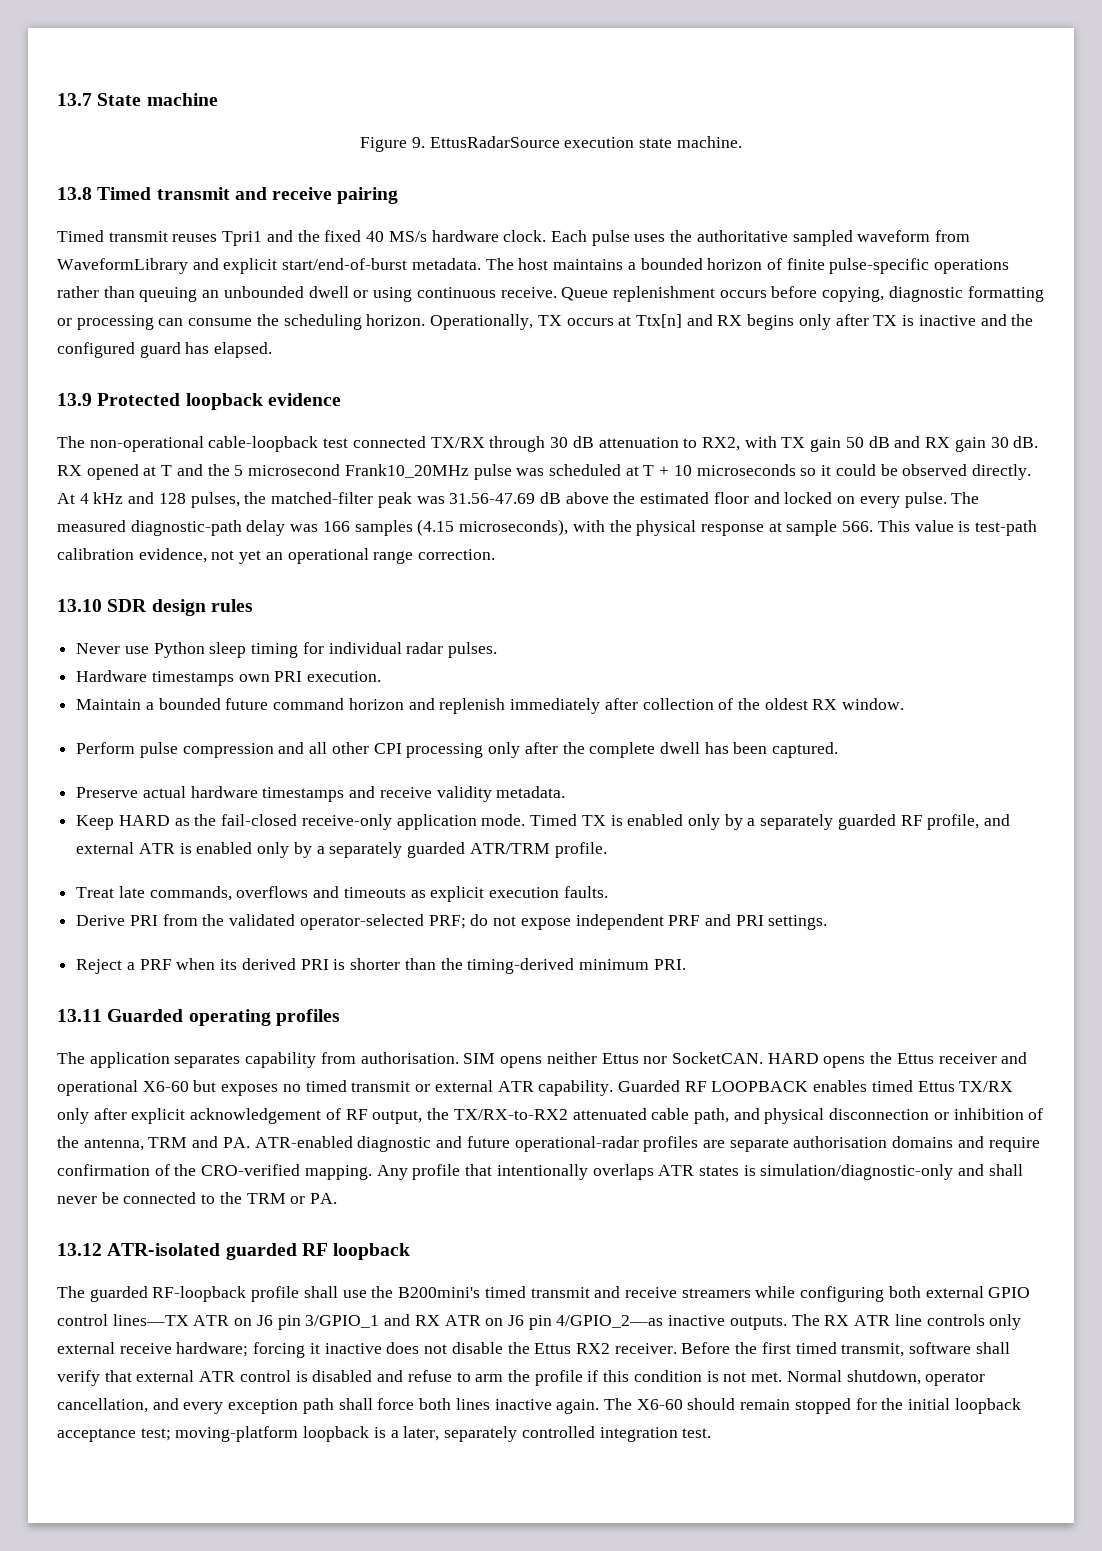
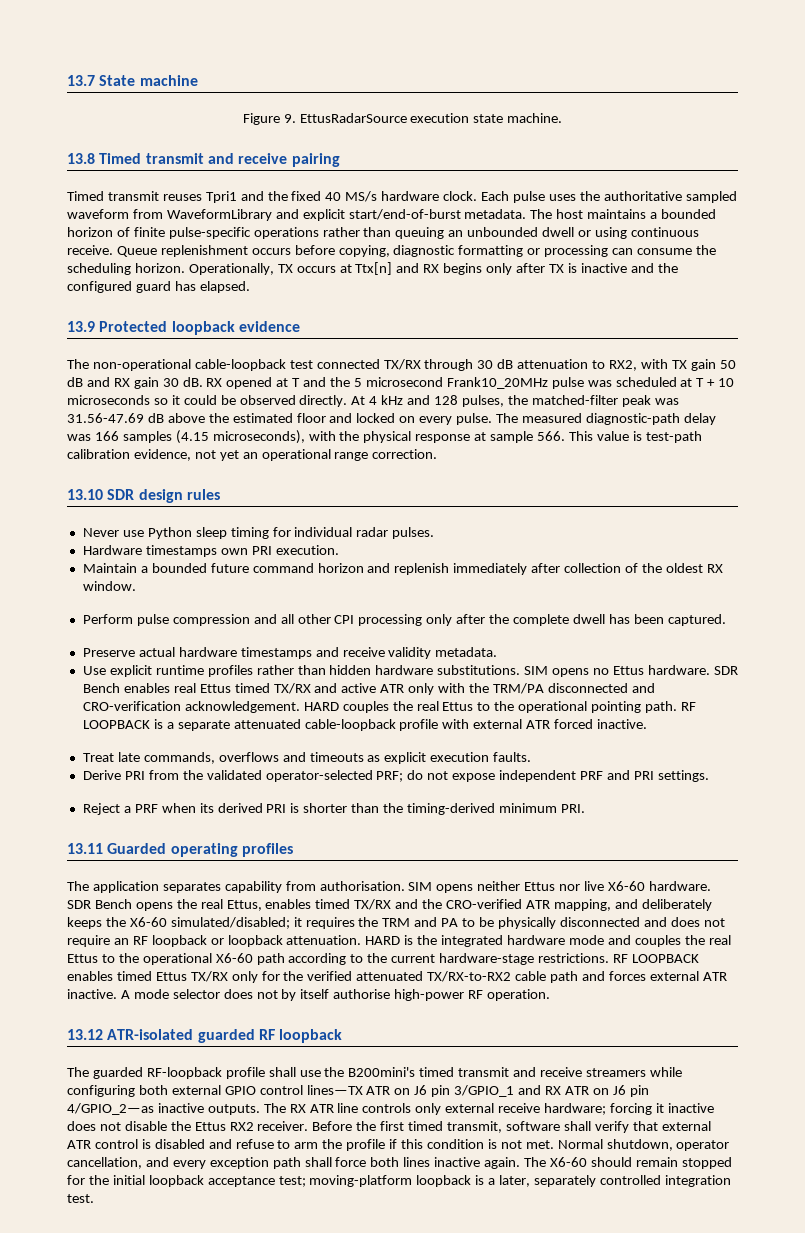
- Keep HARD as the fail-closed receive-only application mode. Timed TX is enabled only by a separately guarded RF profile, and external ATR is enabled only by a separately guarded ATR/TRM profile.
+ Use explicit runtime profiles rather than hidden hardware substitutions. SIM opens no Ettus hardware. SDR Bench enables real Ettus timed TX/RX and active ATR only with the TRM/PA disconnected and CRO-verification acknowledgement. HARD couples the real Ettus to the operational pointing path. RF LOOPBACK is a separate attenuated cable-loopback profile with external ATR forced inactive.
- SIM opens neither Ettus nor SocketCAN. HARD opens the Ettus receiver and operational X6-60 but exposes no timed transmit or external ATR capability. Guarded RF LOOPBACK enables timed Ettus TX/RX only after explicit acknowledgement of RF output, the TX/RX-to-RX2 attenuated cable path, and physical disconnection or inhibition of the antenna, TRM and PA. ATR-enabled diagnostic and future operational-radar profiles are separate authorisation domains and require confirmation of the CRO-verified mapping. Any profile that intentionally overlaps ATR states is simulation/diagnostic-only and shall never be connected to the TRM or PA.
+ SIM opens neither Ettus nor live X6-60 hardware. SDR Bench opens the real Ettus, enables timed TX/RX and the CRO-verified ATR mapping, and deliberately keeps the X6-60 simulated/disabled; it requires the TRM and PA to be physically disconnected and does not require an RF loopback or loopback attenuation. HARD is the integrated hardware mode and couples the real Ettus to the operational X6-60 path according to the current hardware-stage restrictions. RF LOOPBACK enables timed Ettus TX/RX only for the verified attenuated TX/RX-to-RX2 cable path and forces external ATR inactive. A mode selector does not by itself authorise high-power RF operation.

